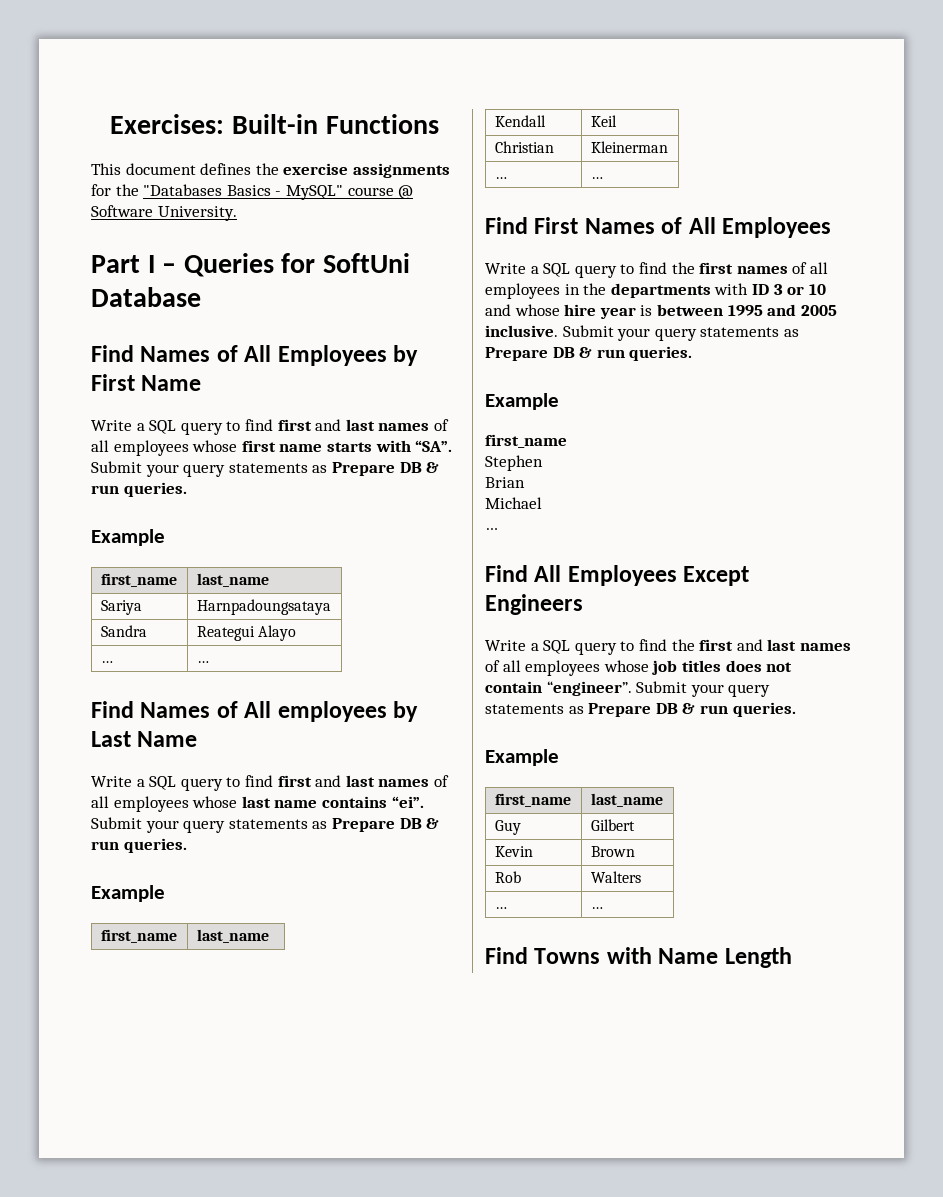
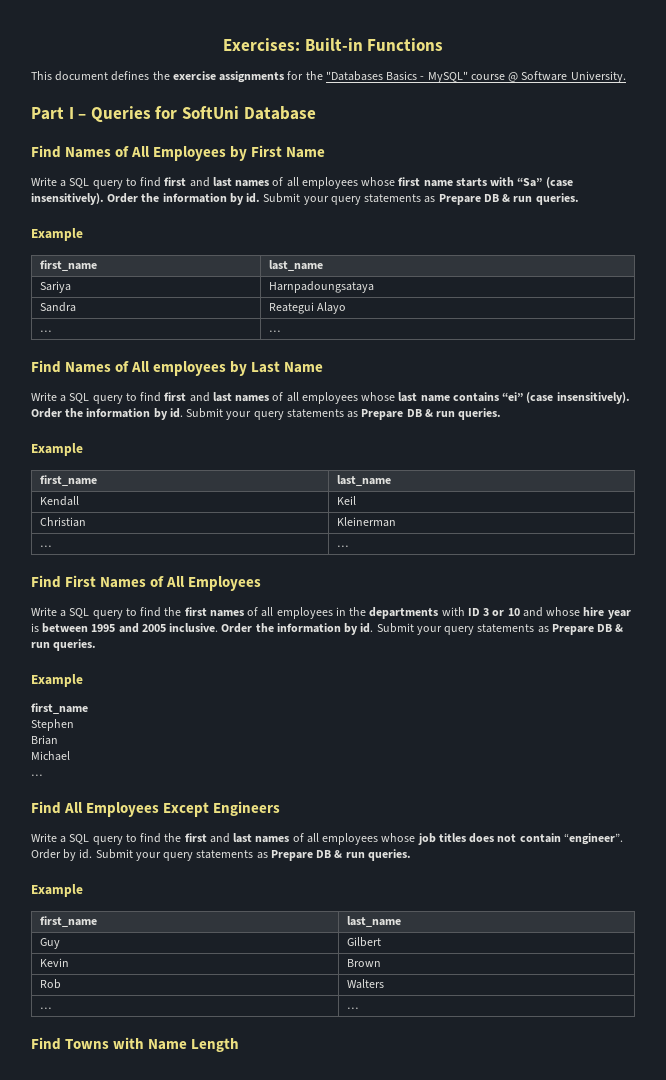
- Write a SQL query to find first and last names of all employees whose first name starts with “SA”. Submit your query statements as Prepare DB & run queries.
+ Write a SQL query to find first and last names of all employees whose first name starts with “Sa” (case insensitively). Order the information by id. Submit your query statements as Prepare DB & run queries.
- Write a SQL query to find first and last names of all employees whose last name contains “ei”.
+ Write a SQL query to find first and last names of all employees whose last name contains “ei” (case insensitively). Order the information by id.
- Write a SQL query to find the first names of all employees in the departments with ID 3 or 10 and whose hire year is between 1995 and 2005 inclusive.
+ Write a SQL query to find the first names of all employees in the departments with ID 3 or 10 and whose hire year is between 1995 and 2005 inclusive. Order the information by id.
+ Order by id.

